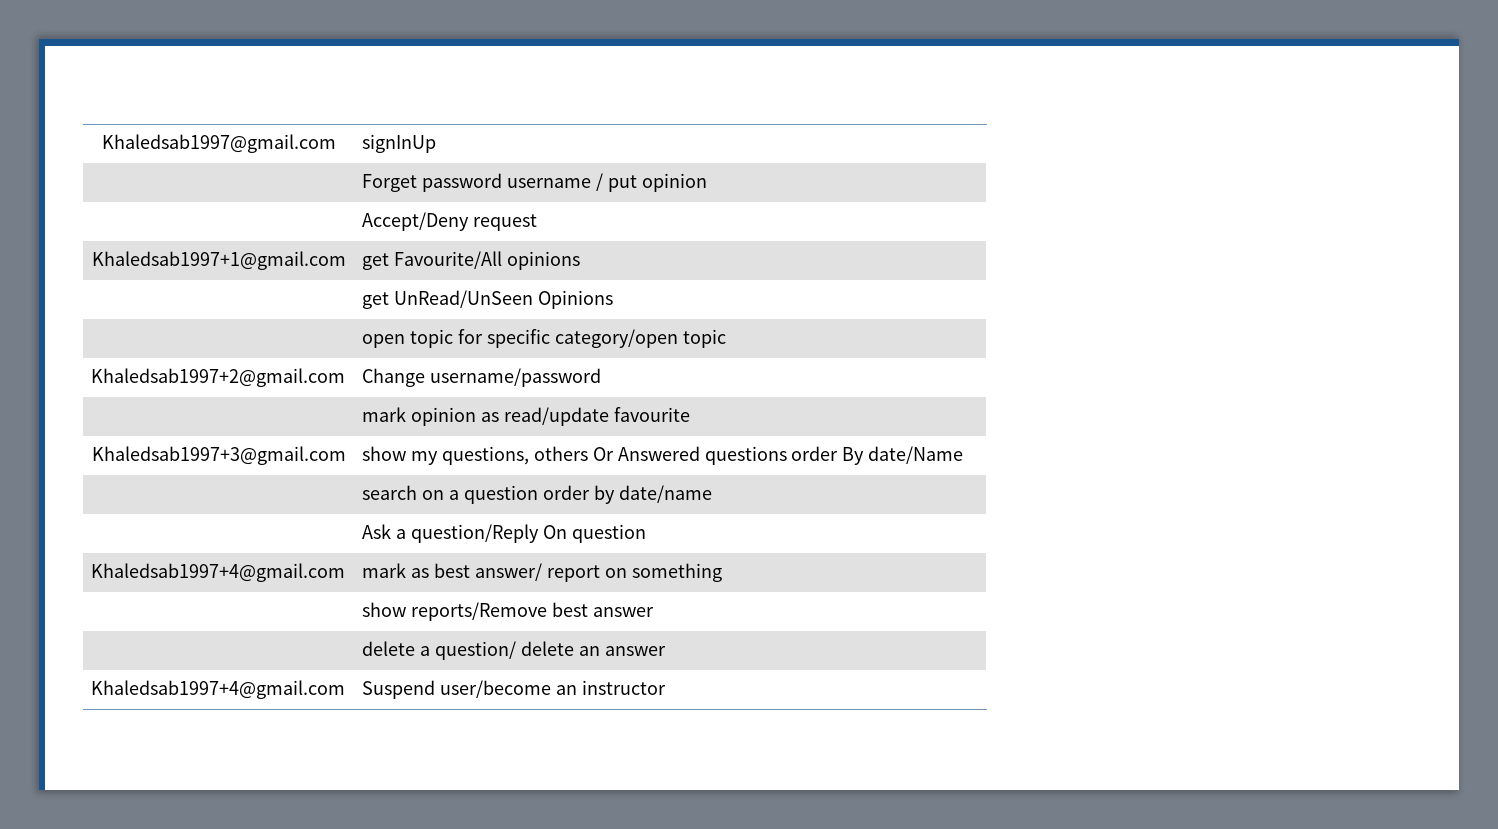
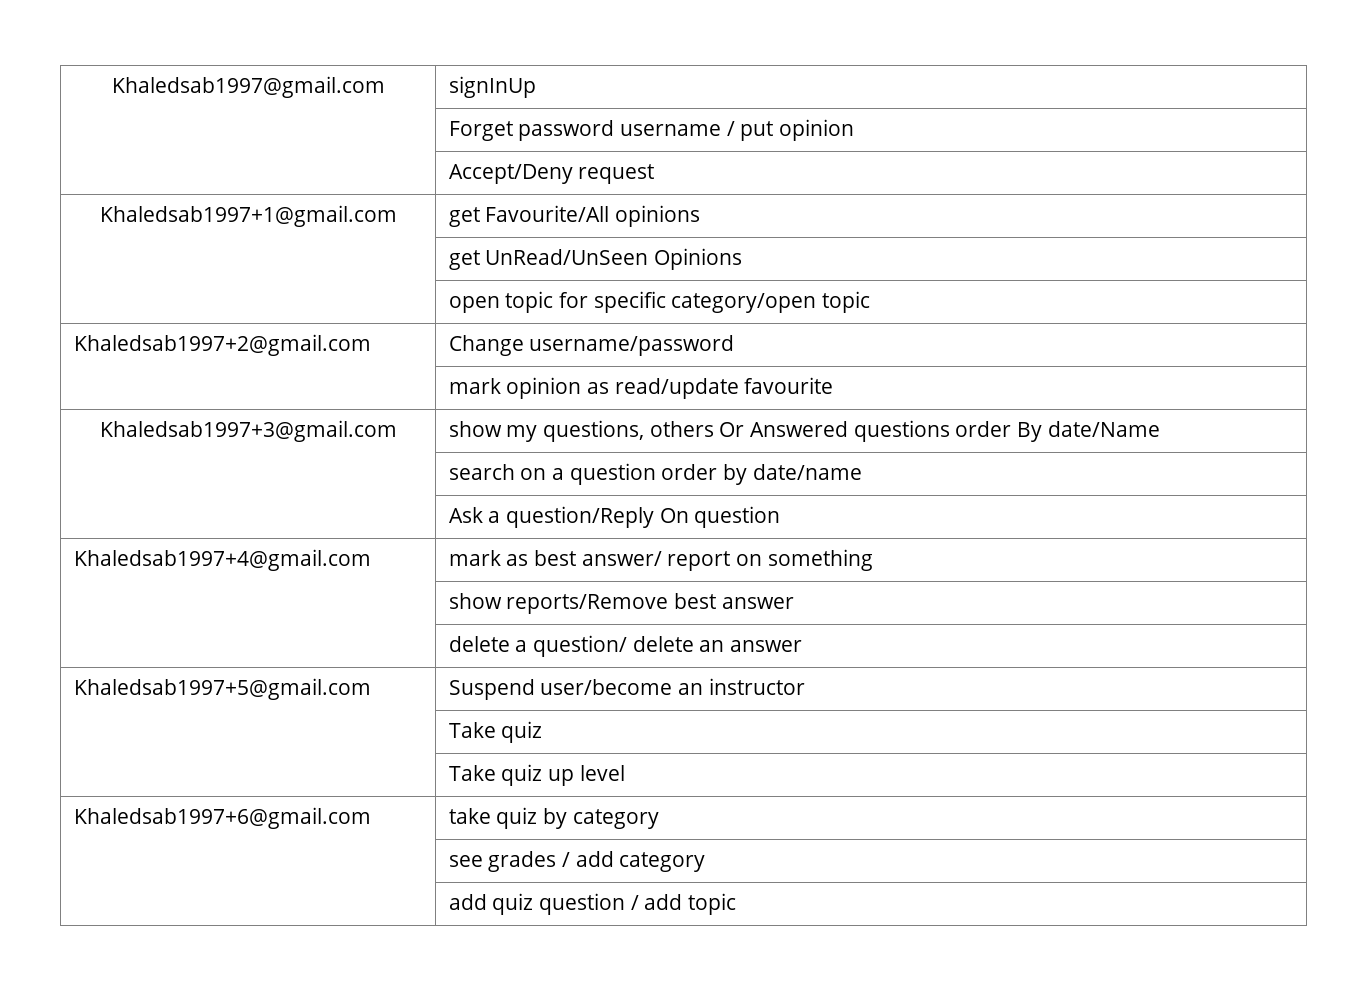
- Khaledsab1997+4@gmail.com | Suspend user/become an instructor
+ Khaledsab1997+5@gmail.com | Suspend user/become an instructor
+ | Take quiz
+ | Take quiz up level
+ Khaledsab1997+6@gmail.com | take quiz by category
+ | see grades / add category
+ | add quiz question / add topic

